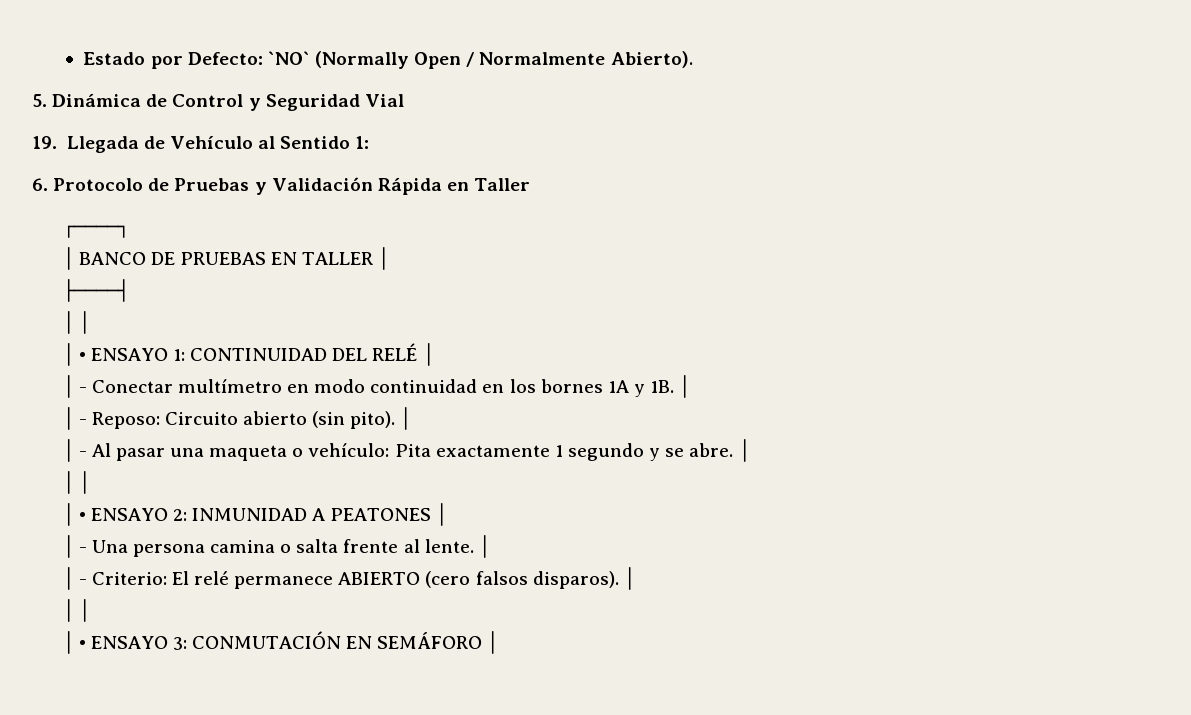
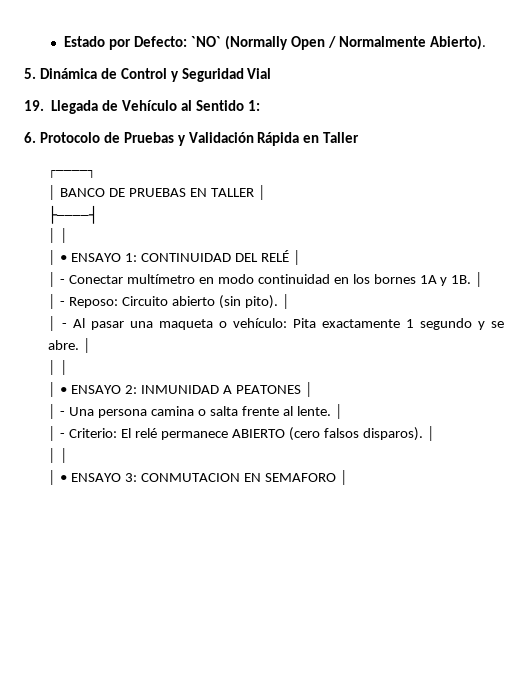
- │ • ENSAYO 3: CONMUTACIÓN EN SEMÁFORO │
+ │ • ENSAYO 3: CONMUTACION EN SEMAFORO │

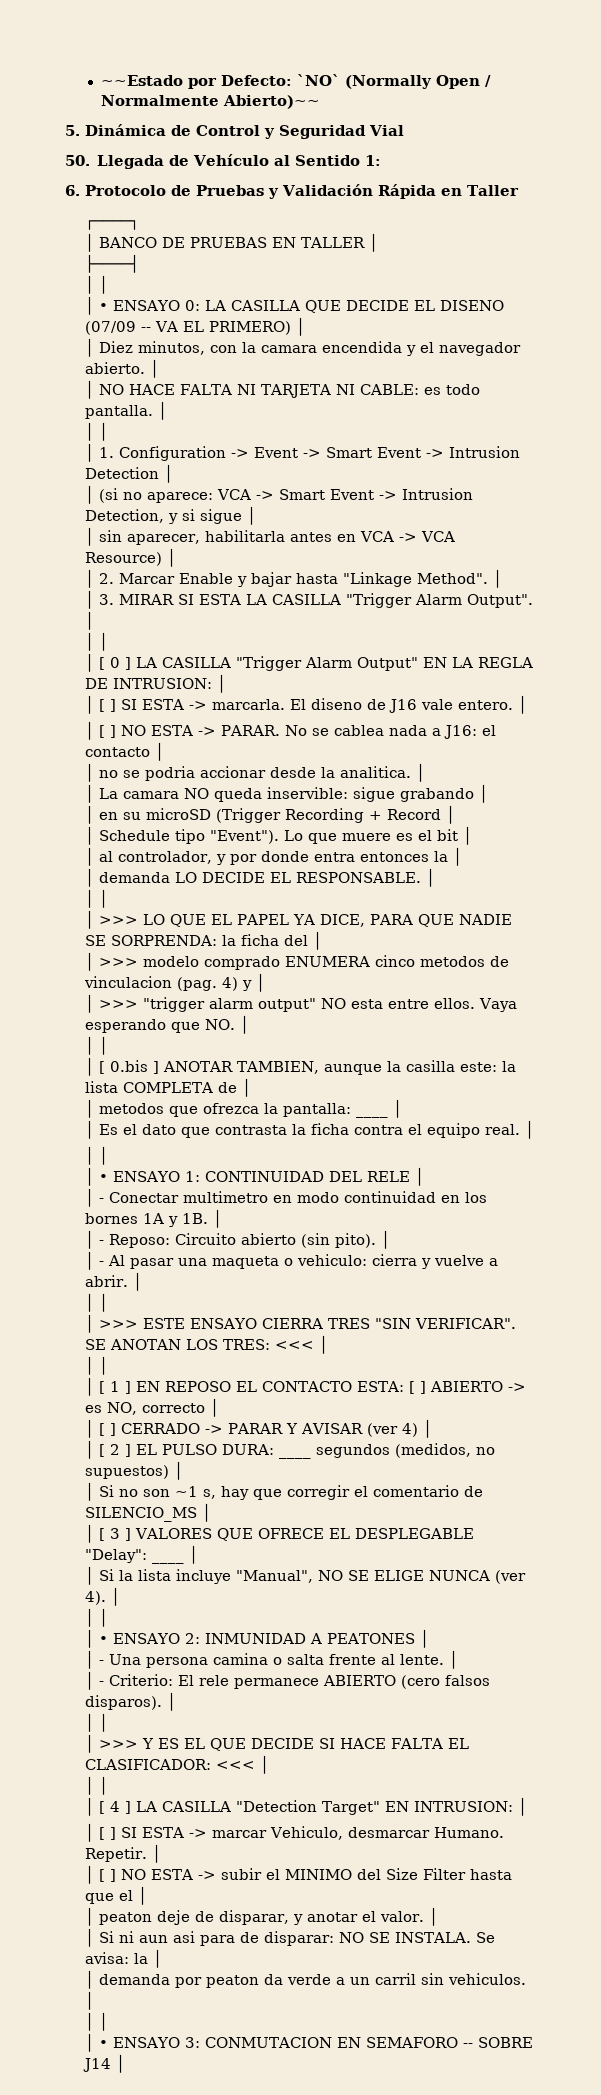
- Estado por Defecto: `NO` (Normally Open / Normalmente Abierto).
+ ~~Estado por Defecto: `NO` (Normally Open / Normalmente Abierto)~~
- 19. Llegada de Vehículo al Sentido 1:
+ 50. Llegada de Vehículo al Sentido 1:
+ │ • ENSAYO 0: LA CASILLA QUE DECIDE EL DISENO (07/09 -- VA EL PRIMERO) │
+ │ Diez minutos, con la camara encendida y el navegador abierto. │
+ │ NO HACE FALTA NI TARJETA NI CABLE: es todo pantalla. │
+ │ │
+ │ 1. Configuration -> Event -> Smart Event -> Intrusion Detection │
+ │ (si no aparece: VCA -> Smart Event -> Intrusion Detection, y si sigue │
+ │ sin aparecer, habilitarla antes en VCA -> VCA Resource) │
+ │ 2. Marcar Enable y bajar hasta "Linkage Method". │
+ │ 3. MIRAR SI ESTA LA CASILLA "Trigger Alarm Output". │
+ │ │
+ │ [ 0 ] LA CASILLA "Trigger Alarm Output" EN LA REGLA DE INTRUSION: │
+ │ [ ] SI ESTA -> marcarla. El diseno de J16 vale entero. │
+ │ [ ] NO ESTA -> PARAR. No se cablea nada a J16: el contacto │
+ │ no se podria accionar desde la analitica. │
+ │ La camara NO queda inservible: sigue grabando │
+ │ en su microSD (Trigger Recording + Record │
+ │ Schedule tipo "Event"). Lo que muere es el bit │
+ │ al controlador, y por donde entra entonces la │
+ │ demanda LO DECIDE EL RESPONSABLE. │
+ │ │
+ │ >>> LO QUE EL PAPEL YA DICE, PARA QUE NADIE SE SORPRENDA: la ficha del │
+ │ >>> modelo comprado ENUMERA cinco metodos de vinculacion (pag. 4) y │
+ │ >>> "trigger alarm output" NO esta entre ellos. Vaya esperando que NO. │
+ │ │
+ │ [ 0.bis ] ANOTAR TAMBIEN, aunque la casilla este: la lista COMPLETA de │
+ │ metodos que ofrezca la pantalla: ____ │
+ │ Es el dato que contrasta la ficha contra el equipo real. │
+ │ │
- │ • ENSAYO 1: CONTINUIDAD DEL RELÉ │
+ │ • ENSAYO 1: CONTINUIDAD DEL RELE │
- │ - Conectar multímetro en modo continuidad en los bornes 1A y 1B.
+ │ - Conectar multimetro en modo continuidad en los bornes 1A y 1B.
- │ - Al pasar una maqueta o vehículo: Pita exactamente 1 segundo y se abre.
+ │ - Al pasar una maqueta o vehiculo: cierra y vuelve a abrir. │
+ │ │
+ │ >>> ESTE ENSAYO CIERRA TRES "SIN VERIFICAR". SE ANOTAN LOS TRES: <<< │
+ │ │
+ │ [ 1 ] EN REPOSO EL CONTACTO ESTA: [ ] ABIERTO -> es NO, correcto │
+ │ [ ] CERRADO -> PARAR Y AVISAR (ver 4) │
+ │ [ 2 ] EL PULSO DURA: ____ segundos (medidos, no supuestos) │
+ │ Si no son ~1 s, hay que corregir el comentario de SILENCIO_MS │
+ │ [ 3 ] VALORES QUE OFRECE EL DESPLEGABLE "Delay": ____ │
+ │ Si la lista incluye "Manual", NO SE ELIGE NUNCA (ver 4).
- │ - Criterio: El relé permanece ABIERTO (cero falsos disparos).
+ │ - Criterio: El rele permanece ABIERTO (cero falsos disparos).
+ │ >>> Y ES EL QUE DECIDE SI HACE FALTA EL CLASIFICADOR: <<< │
+ │ │
+ │ [ 4 ] LA CASILLA "Detection Target" EN INTRUSION: │
+ │ [ ] SI ESTA -> marcar Vehiculo, desmarcar Humano. Repetir. │
+ │ [ ] NO ESTA -> subir el MINIMO del Size Filter hasta que el │
+ │ peaton deje de disparar, y anotar el valor. │
+ │ Si ni aun asi para de disparar: NO SE INSTALA. Se avisa: la │
+ │ demanda por peaton da verde a un carril sin vehiculos. │
+ │ │
- │ • ENSAYO 3: CONMUTACION EN SEMAFORO │
+ │ • ENSAYO 3: CONMUTACION EN SEMAFORO -- SOBRE J14 │

